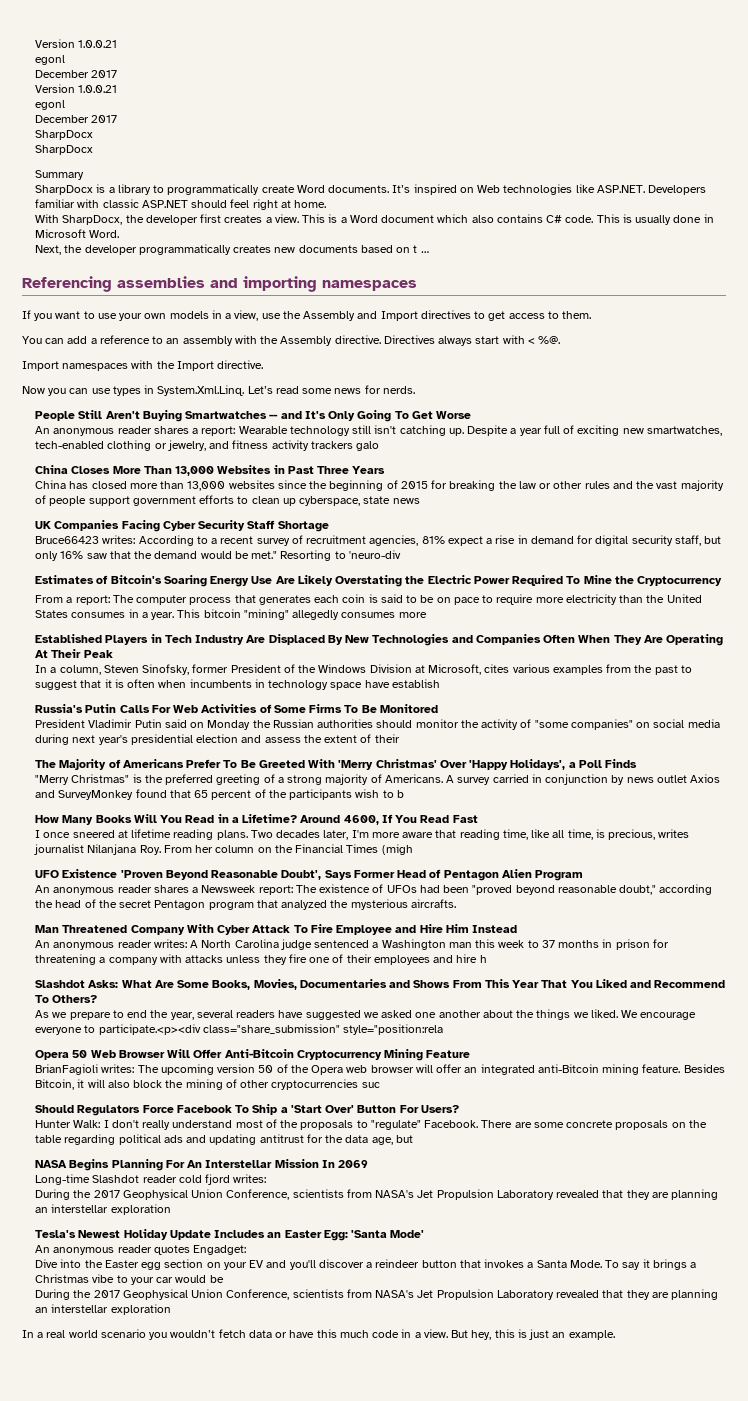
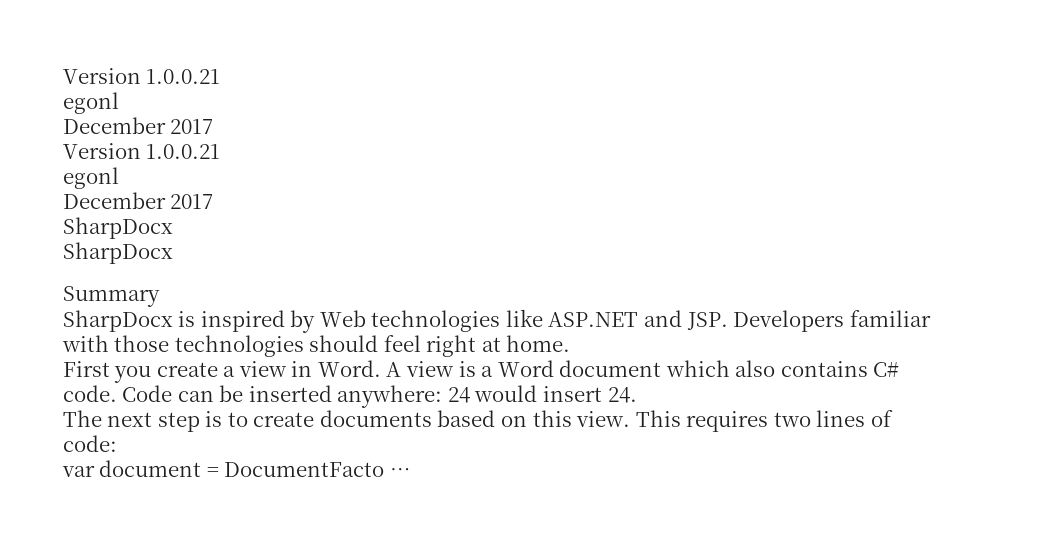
- SharpDocx is a library to programmatically create Word documents. It’s inspired on Web technologies like ASP.NET. Developers familiar with classic ASP.NET should feel right at home.
+ SharpDocx is inspired by Web technologies like ASP.NET and JSP. Developers familiar with those technologies should feel right at home.
- With SharpDocx, the developer first creates a view. This is a Word document which also contains C# code.
+ First you create a view in Word. A view is a Word document which also contains C# code.
- This is usually done in Microsoft Word.
- Next, the developer programmatically creates new documents based on t …
- Referencing assemblies and importing namespaces
- If you want to use your own models in a view, use the Assembly and Import directives to get access to them.
- You can add a reference to an assembly with the Assembly directive. Directives always start with < %@.
- Import namespaces with the Import directive.
- Now you can use types in System.Xml.Linq. Let’s read some news for nerds.
- People Still Aren't Buying Smartwatches -- and It's Only Going To Get Worse
- An anonymous reader shares a report: Wearable technology still isn't catching up. Despite a year full of exciting new smartwatches, tech-enabled clothing or jewelry, and fitness activity trackers galo
- China Closes More Than 13,000 Websites in Past Three Years
- China has closed more than 13,000 websites since the beginning of 2015 for breaking the law or other rules and the vast majority of people support government efforts to clean up cyberspace, state news
- UK Companies Facing Cyber Security Staff Shortage
- Bruce66423 writes: According to a recent survey of recruitment agencies, 81% expect a rise in demand for digital security staff, but only 16% saw that the demand would be met." Resorting to 'neuro-div
- Estimates of Bitcoin's Soaring Energy Use Are Likely Overstating the Electric Power Required To Mine the Cryptocurrency
- From a report: The computer process that generates each coin is said to be on pace to require more electricity than the United States consumes in a year. This bitcoin "mining" allegedly consumes more
- Established Players in Tech Industry Are Displaced By New Technologies and Companies Often When They Are Operating At Their Peak
- In a column, Steven Sinofsky, former President of the Windows Division at Microsoft, cites various examples from the past to suggest that it is often when incumbents in technology space have establish
- Russia's Putin Calls For Web Activities of Some Firms To Be Monitored
- President Vladimir Putin said on Monday the Russian authorities should monitor the activity of "some companies" on social media during next year's presidential election and assess the extent of their
- The Majority of Americans Prefer To Be Greeted With 'Merry Christmas' Over 'Happy Holidays', a Poll Finds
- "Merry Christmas" is the preferred greeting of a strong majority of Americans. A survey carried in conjunction by news outlet Axios and SurveyMonkey found that 65 percent of the participants wish to b
- How Many Books Will You Read in a Lifetime? Around 4600, If You Read Fast
- I once sneered at lifetime reading plans. Two decades later, I'm more aware that reading time, like all time, is precious, writes journalist Nilanjana Roy. From her column on the Financial Times (migh
- UFO Existence 'Proven Beyond Reasonable Doubt', Says Former Head of Pentagon Alien Program
- An anonymous reader shares a Newsweek report: The existence of UFOs had been "proved beyond reasonable doubt," according the head of the secret Pentagon program that analyzed the mysterious aircrafts.
- Man Threatened Company With Cyber Attack To Fire Employee and Hire Him Instead
- An anonymous reader writes: A North Carolina judge sentenced a Washington man this week to 37 months in prison for threatening a company with attacks unless they fire one of their employees and hire h
- Slashdot Asks: What Are Some Books, Movies, Documentaries and Shows From This Year That You Liked and Recommend To Others?
- As we prepare to end the year, several readers have suggested we asked one another about the things we liked. We encourage everyone to participate.<p><div class="share_submission" style="position:rela
- Opera 50 Web Browser Will Offer Anti-Bitcoin Cryptocurrency Mining Feature
- BrianFagioli writes: The upcoming version 50 of the Opera web browser will offer an integrated anti-Bitcoin mining feature. Besides Bitcoin, it will also block the mining of other cryptocurrencies suc
- Should Regulators Force Facebook To Ship a 'Start Over' Button For Users?
- Hunter Walk: I don't really understand most of the proposals to "regulate" Facebook. There are some concrete proposals on the table regarding political ads and updating antitrust for the data age, but
- NASA Begins Planning For An Interstellar Mission In 2069
- Long-time Slashdot reader cold fjord writes:
- During the 2017 Geophysical Union Conference, scientists from NASA's Jet Propulsion Laboratory revealed that they are planning an interstellar exploration
- Tesla's Newest Holiday Update Includes an Easter Egg: 'Santa Mode'
- An anonymous reader quotes Engadget:
- Dive into the Easter egg section on your EV and you'll discover a reindeer button that invokes a Santa Mode. To say it brings a Christmas vibe to your car would be
- During the 2017 Geophysical Union Conference, scientists from NASA's Jet Propulsion Laboratory revealed that they are planning an interstellar exploration
- In a real world scenario you wouldn’t fetch data or have this much code in a view. But hey, this is just an example.
+ Code can be inserted anywhere: 24 would insert 24.
+ The next step is to create documents based on this view. This requires two lines of code:
+ var document = DocumentFacto …

